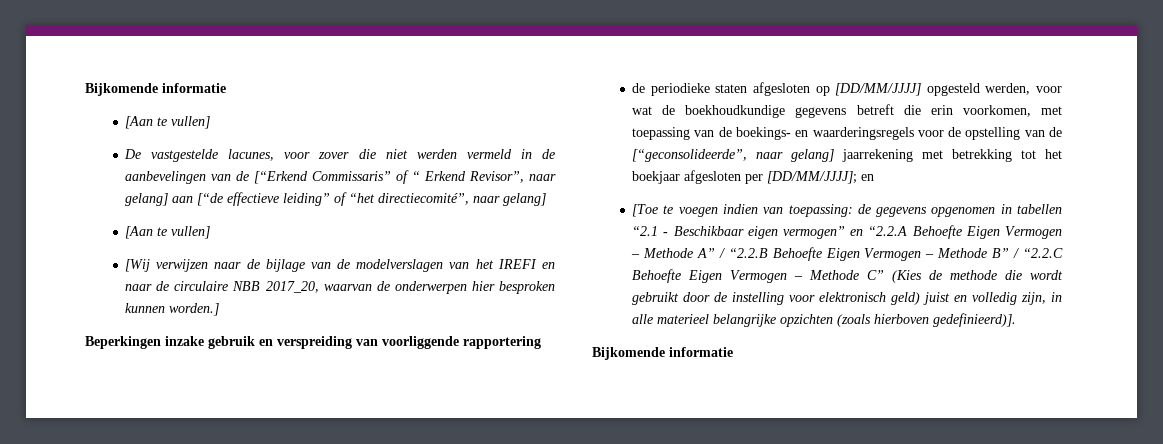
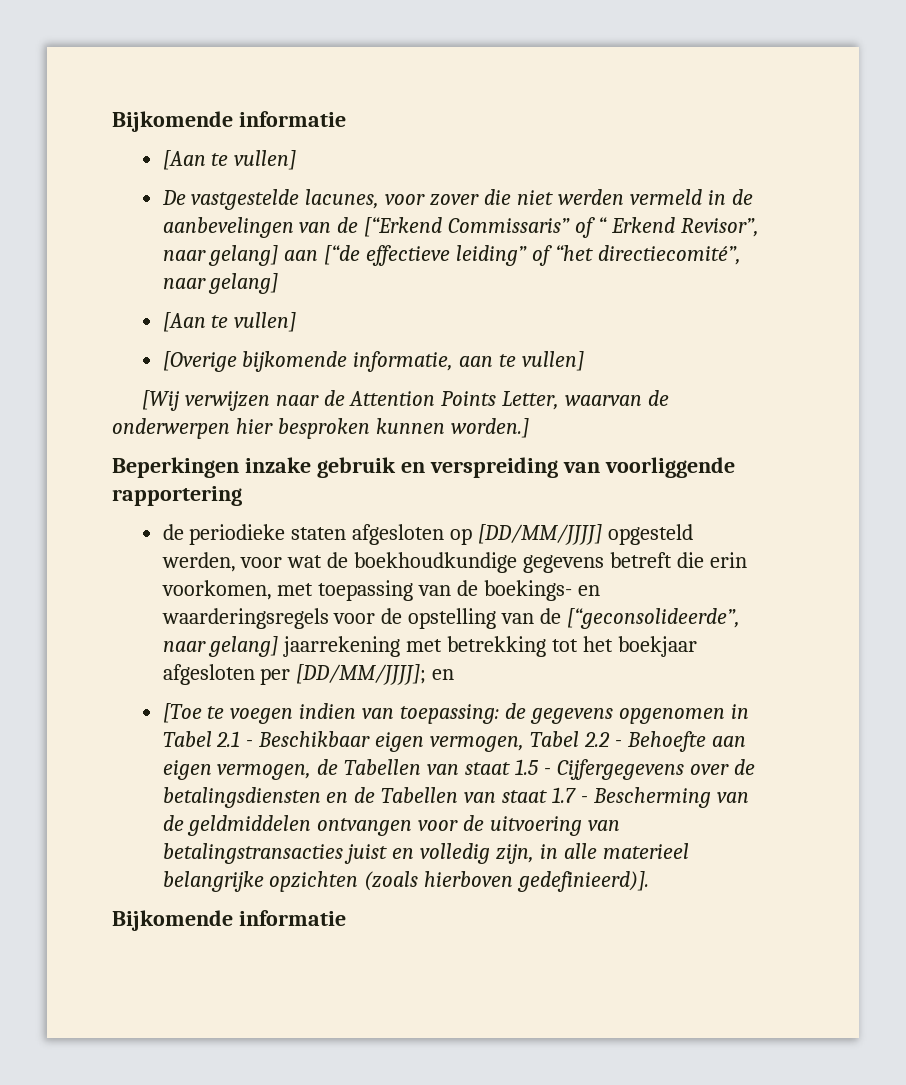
- [Wij verwijzen naar de bijlage van de modelverslagen van het IREFI en naar de circulaire NBB 2017_20, waarvan de onderwerpen hier besproken kunnen worden.]
+ [Overige bijkomende informatie, aan te vullen]
+ [Wij verwijzen naar de Attention Points Letter, waarvan de onderwerpen hier besproken kunnen worden.]
- [Toe te voegen indien van toepassing: de gegevens opgenomen in tabellen “2.1 - Beschikbaar eigen vermogen” en “2.2.A Behoefte Eigen Vermogen – Methode A” / “2.2.B Behoefte Eigen Vermogen – Methode B” / “2.2.C Behoefte Eigen Vermogen – Methode C” (Kies de methode die wordt gebruikt door de instelling voor elektronisch geld) juist en volledig zijn, in alle materieel belangrijke opzichten (zoals hierboven gedefinieerd)].
+ [Toe te voegen indien van toepassing: de gegevens opgenomen in Tabel 2.1 - Beschikbaar eigen vermogen, Tabel 2.2 - Behoefte aan eigen vermogen, de Tabellen van staat 1.5 - Cijfergegevens over de betalingsdiensten en de Tabellen van staat 1.7 - Bescherming van de geldmiddelen ontvangen voor de uitvoering van betalingstransacties juist en volledig zijn, in alle materieel belangrijke opzichten (zoals hierboven gedefinieerd)].

